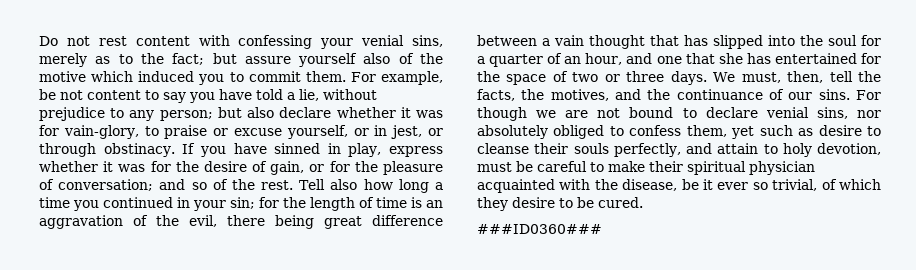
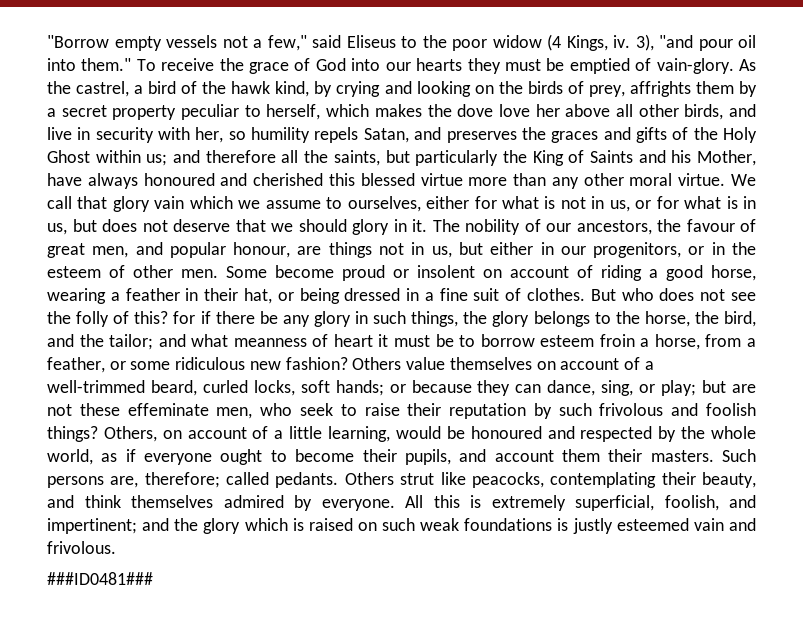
- Do not rest content with confessing your venial sins, merely as to the fact; but assure yourself also of the motive which induced you to commit them. For example, be not content to say you have told a lie, without prejudice to any person; but also declare whether it was for vain-glory, to praise or excuse yourself, or in jest, or through obstinacy. If you have sinned in play, express whether it was for the desire of gain, or for the pleasure of conversation; and so of the rest. Tell also how long a time you continued in your sin; for the length of time is an aggravation of the evil, there being great difference between a vain thought that has slipped into the soul for a quarter of an hour, and one that she has entertained for the space of two or three days. We must, then, tell the facts, the motives, and the continuance of our sins. For though we are not bound to declare venial sins, nor absolutely obliged to confess them, yet such as desire to cleanse their souls perfectly, and attain to holy devotion, must be careful to make their spiritual physician acquainted with the disease, be it ever so trivial, of which they desire to be cured.
- ###ID0360###
+ "Borrow empty vessels not a few," said Eliseus to the poor widow (4 Kings, iv. 3), "and pour oil into them." To receive the grace of God into our hearts they must be emptied of vain-glory. As the castrel, a bird of the hawk kind, by crying and looking on the birds of prey, affrights them by a secret property peculiar to herself, which makes the dove love her above all other birds, and live in security with her, so humility repels Satan, and preserves the graces and gifts of the Holy Ghost within us; and therefore all the saints, but particularly the King of Saints and his Mother, have always honoured and cherished this blessed virtue more than any other moral virtue. We call that glory vain which we assume to ourselves, either for what is not in us, or for what is in us, but does not deserve that we should glory in it. The nobility of our ancestors, the favour of great men, and popular honour, are things not in us, but either in our progenitors, or in the esteem of other men. Some become proud or insolent on account of riding a good horse, wearing a feather in their hat, or being dressed in a fine suit of clothes. But who does not see the folly of this? for if there be any glory in such things, the glory belongs to the horse, the bird, and the tailor; and what meanness of heart it must be to borrow esteem froin a horse, from a feather, or some ridiculous new fashion? Others value themselves on account of a well-trimmed beard, curled locks, soft hands; or because they can dance, sing, or play; but are not these effeminate men, who seek to raise their reputation by such frivolous and foolish things? Others, on account of a little learning, would be honoured and respected by the whole world, as if everyone ought to become their pupils, and account them their masters. Such persons are, therefore; called pedants. Others strut like peacocks, contemplating their beauty, and think themselves admired by everyone. All this is extremely superficial, foolish, and impertinent; and the glory which is raised on such weak foundations is justly esteemed vain and frivolous.
+ ###ID0481###

